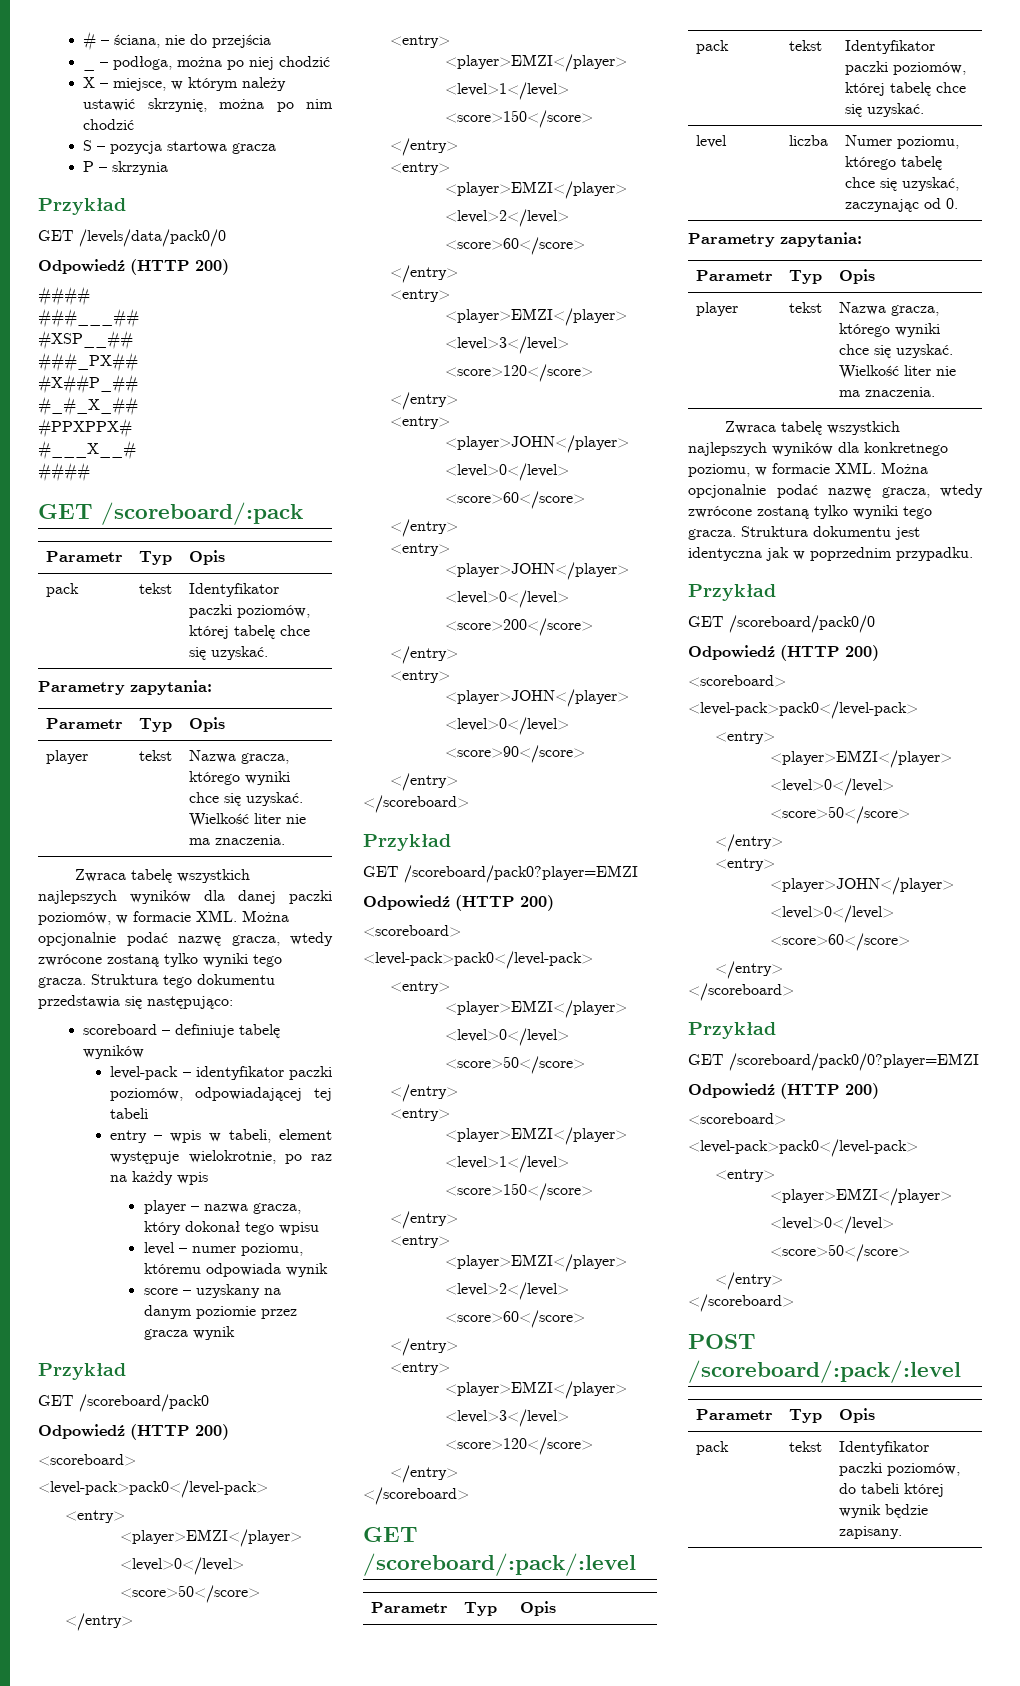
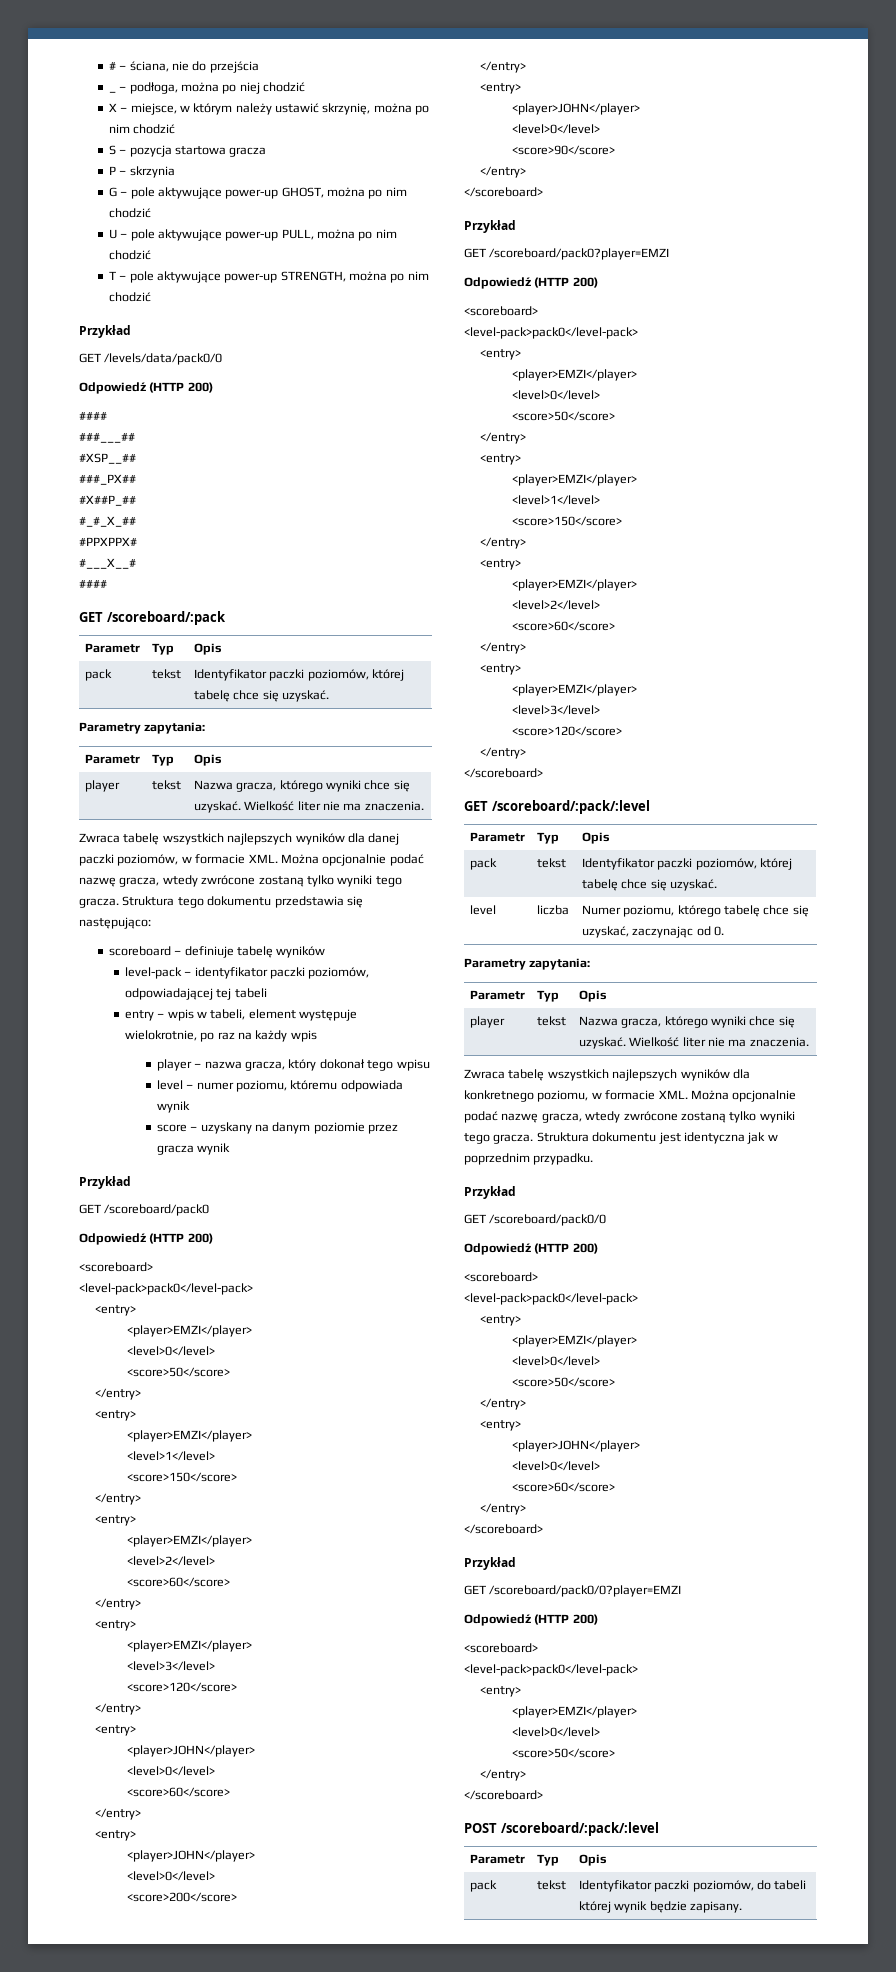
+ G – pole aktywujące power-up GHOST, można po nim chodzić
+ U – pole aktywujące power-up PULL, można po nim chodzić
+ T – pole aktywujące power-up STRENGTH, można po nim chodzić

